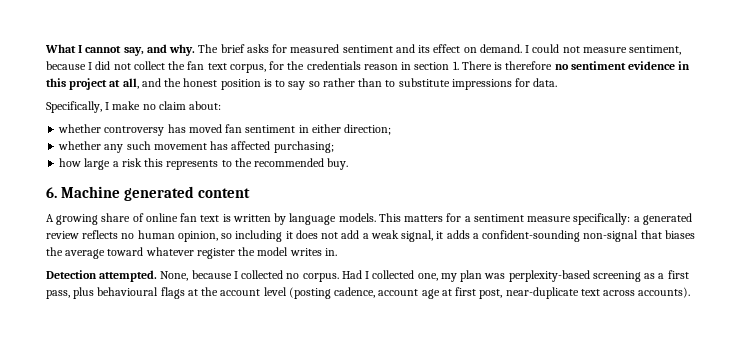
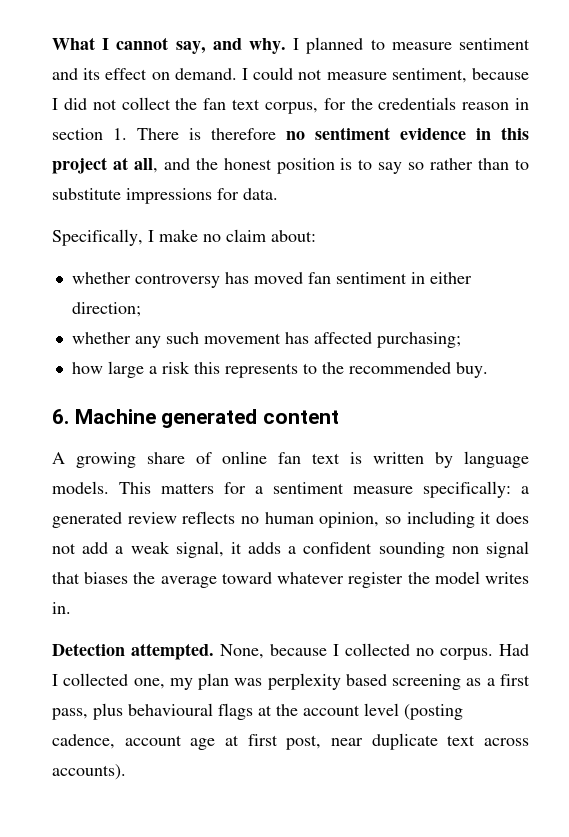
- The brief asks for measured sentiment and its effect on demand.
+ I planned to measure sentiment and its effect on demand.
- This matters for a sentiment measure specifically: a generated review reflects no human opinion, so including it does not add a weak signal, it adds a confident-sounding non-signal that biases the average toward whatever register the model writes in.
+ This matters for a sentiment measure specifically: a generated review reflects no human opinion, so including it does not add a weak signal, it adds a confident sounding non signal that biases the average toward whatever register the model writes in.
- Had I collected one, my plan was perplexity-based screening as a first pass, plus behavioural flags at the account level (posting cadence, account age at first post, near-duplicate text across accounts).
+ Had I collected one, my plan was perplexity based screening as a first pass, plus behavioural flags at the account level (posting cadence, account age at first post, near duplicate text across accounts).

